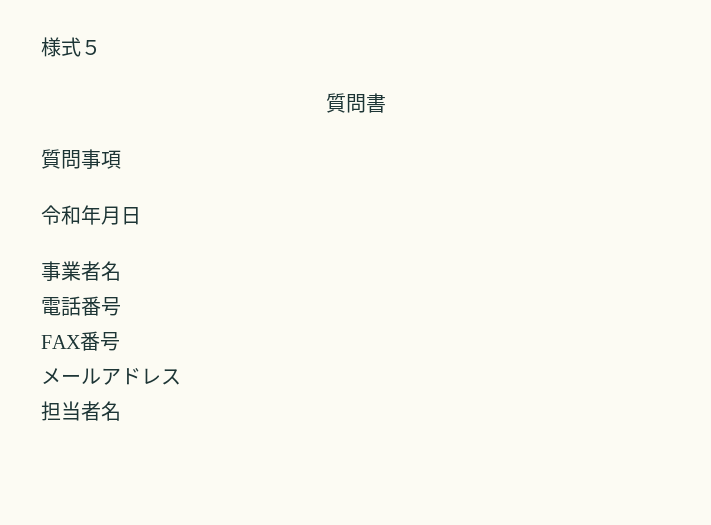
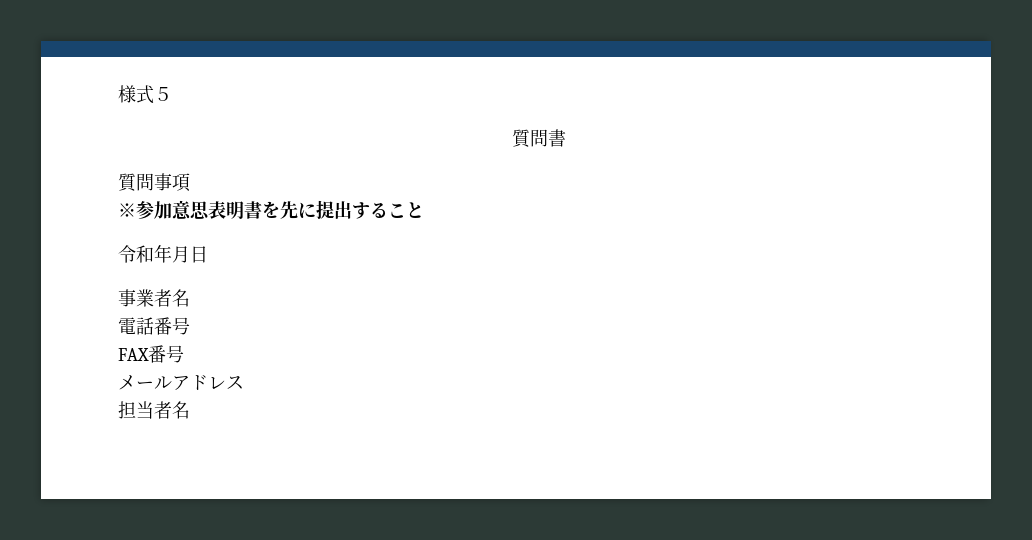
+ ※参加意思表明書を先に提出すること

